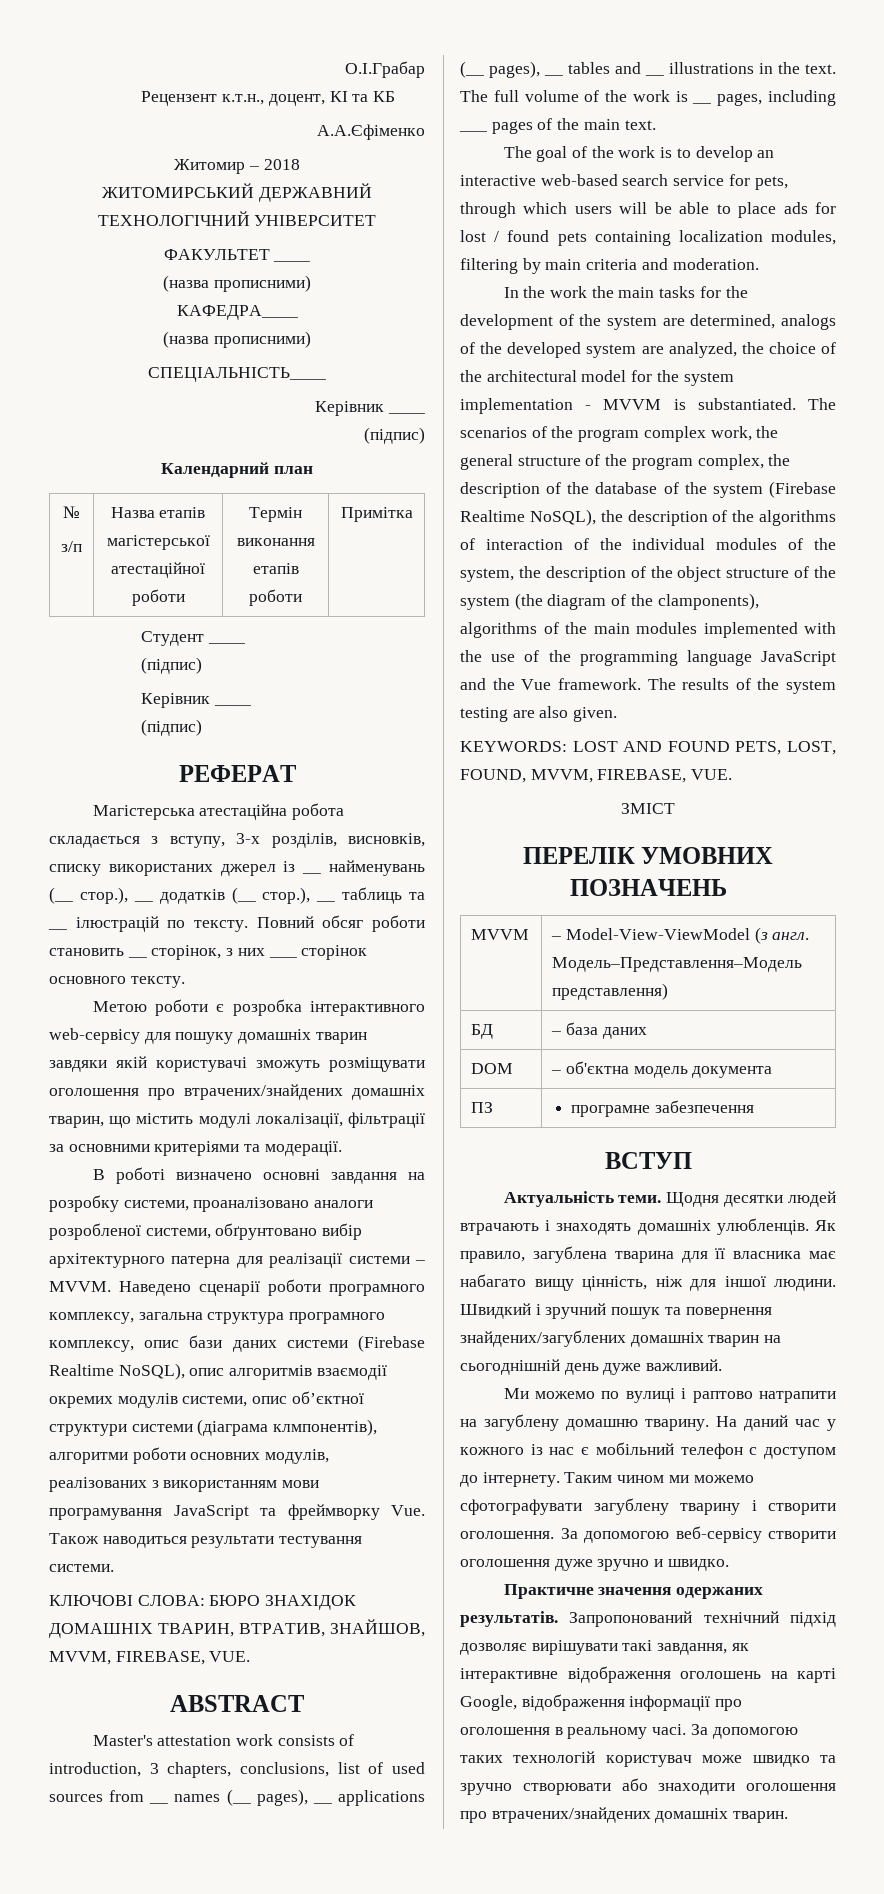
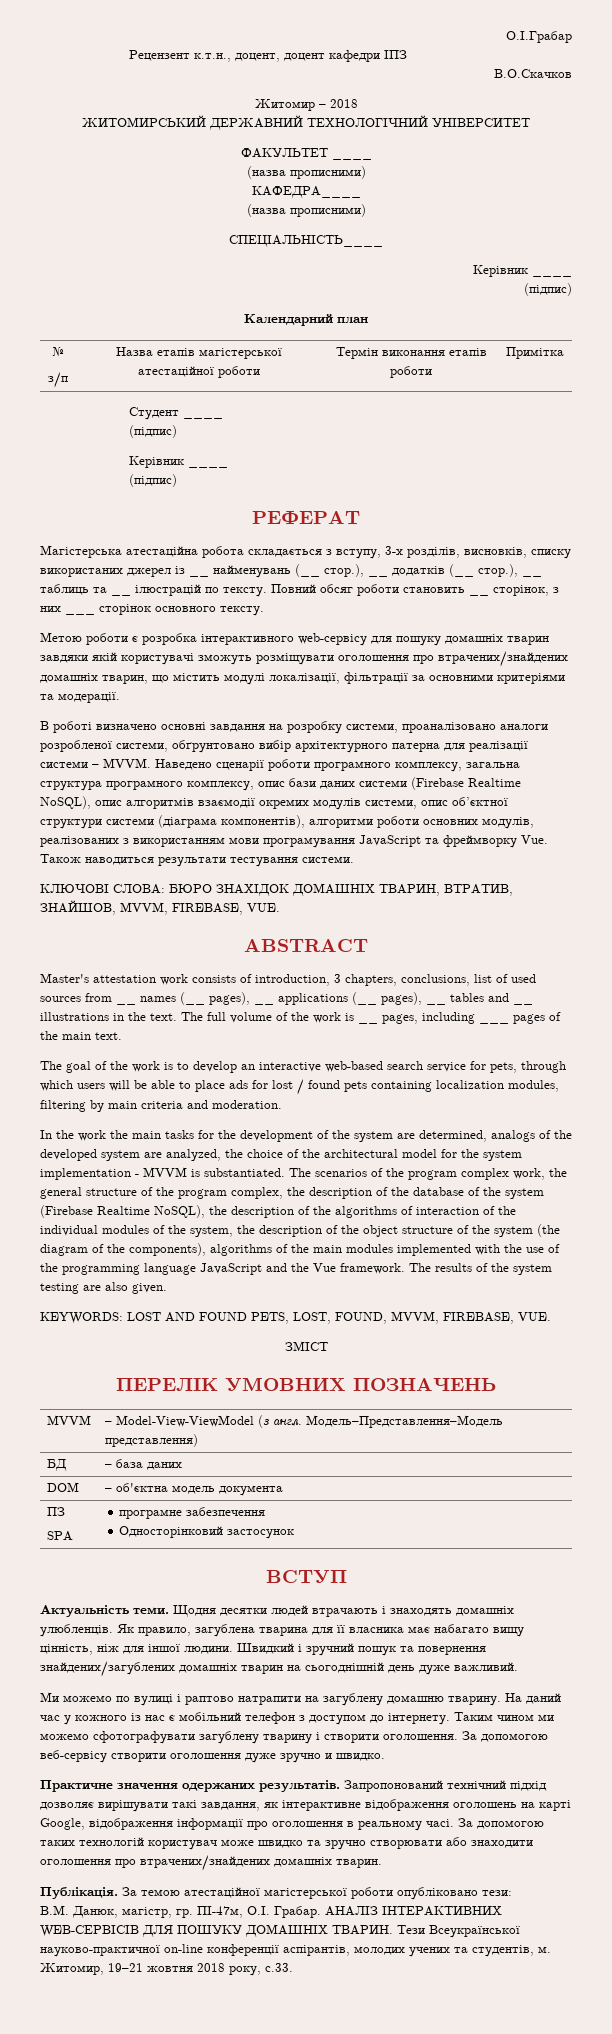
- Рецензент к.т.н., доцент, КІ та КБ
- А.А.Єфіменко
+ Рецензент к.т.н., доцент, доцент кафедри ІПЗ
+ В.О.Скачков
- Наведено сценарії роботи програмного комплексу, загальна структура програмного комплексу, опис бази даних системи (Firebase Realtime NoSQL), опис алгоритмів взаємодії окремих модулів системи, опис об’єктної структури системи (діаграма клмпонентів), алгоритми роботи основних модулів, реалізованих з використанням мови програмування JavaScript та фреймворку Vue. Також наводиться результати тестування системи.
+ Наведено сценарії роботи програмного комплексу, загальна структура програмного комплексу, опис бази даних системи (Firebase Realtime NoSQL), опис алгоритмів взаємодії окремих модулів системи, опис об’єктної структури системи (діаграма компонентів), алгоритми роботи основних модулів, реалізованих з використанням мови програмування JavaScript та фреймворку Vue. Також наводиться результати тестування системи.
- The scenarios of the program complex work, the general structure of the program complex, the description of the database of the system (Firebase Realtime NoSQL), the description of the algorithms of interaction of the individual modules of the system, the description of the object structure of the system (the diagram of the clamponents), algorithms of the main modules implemented with the use of the programming language JavaScript and the Vue framework.
+ The scenarios of the program complex work, the general structure of the program complex, the description of the database of the system (Firebase Realtime NoSQL), the description of the algorithms of interaction of the individual modules of the system, the description of the object structure of the system (the diagram of the components), algorithms of the main modules implemented with the use of the programming language JavaScript and the Vue framework.
- ПЗ | програмне забезпечення
+ ПЗ
+ SPA | програмне забезпечення
+ Односторінковий застосунок
- На даний час у кожного із нас є мобільний телефон с доступом до інтернету.
+ На даний час у кожного із нас є мобільний телефон з доступом до інтернету.
+ Публікація. За темою атестаційної магістерської роботи опубліковано тези:
+ В.М. Данюк, магістр, гр. ПІ-47м, О.І. Грабар. АНАЛІЗ ІНТЕРАКТИВНИХ WEB-СЕРВІСІВ ДЛЯ ПОШУКУ ДОМАШНІХ ТВАРИН. Тези Всеукраїнської науково-практичної on-line конференції аспірантів, молодих учених та студентів, м. Житомир, 19–21 жовтня 2018 року, с.33.

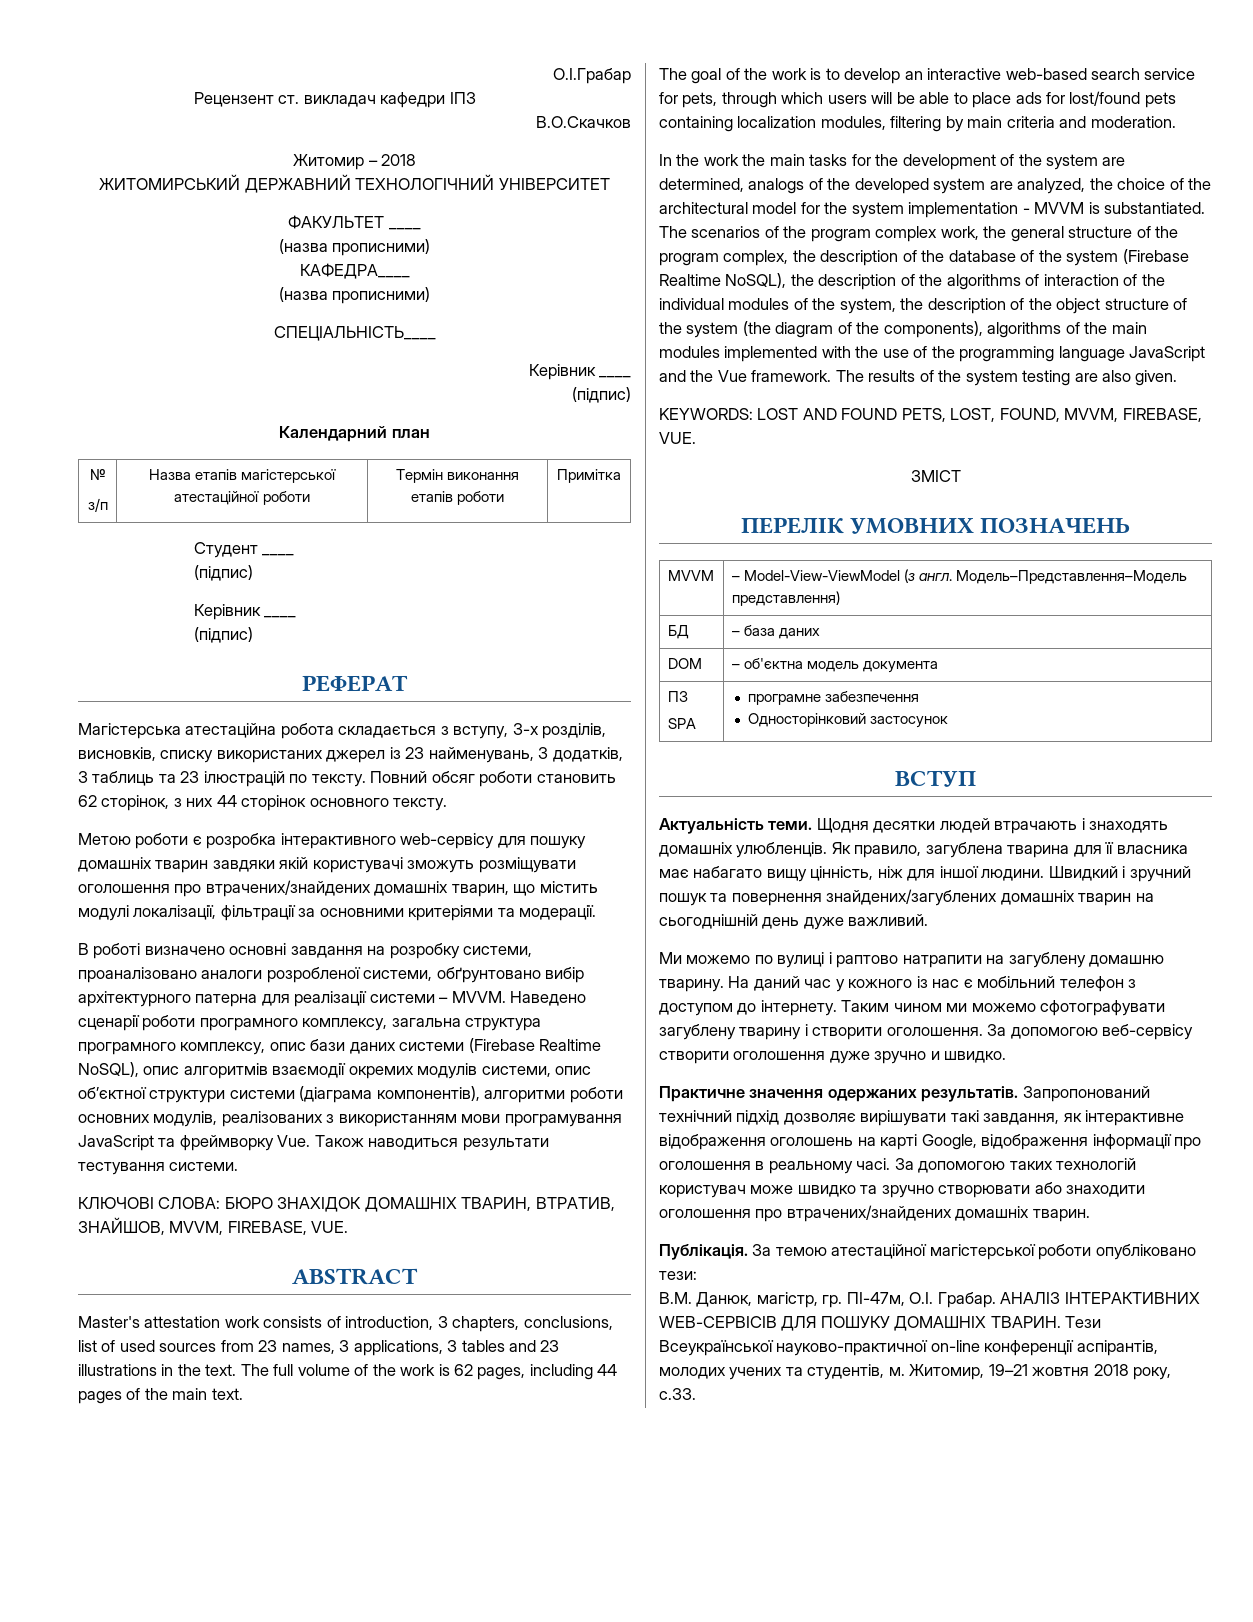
- Рецензент к.т.н., доцент, доцент кафедри ІПЗ
+ Рецензент ст. викладач кафедри ІПЗ
- Магістерська атестаційна робота складається з вступу, 3-х розділів, висновків, списку використаних джерел із __ найменувань (__ стор.), __ додатків (__ стор.), __ таблиць та __ ілюстрацій по тексту.
+ Магістерська атестаційна робота складається з вступу, 3-х розділів, висновків, списку використаних джерел із 23 найменувань, 3 додатків, 3 таблиць та 23 ілюстрацій по тексту.
- Повний обсяг роботи становить __ сторінок, з них ___ сторінок основного тексту.
+ Повний обсяг роботи становить 62 сторінок, з них 44 сторінок основного тексту.
- Master's attestation work consists of introduction, 3 chapters, conclusions, list of used sources from __ names (__ pages), __ applications (__ pages), __ tables and __ illustrations in the text.
+ Master's attestation work consists of introduction, 3 chapters, conclusions, list of used sources from 23 names, 3 applications, 3 tables and 23 illustrations in the text.
- The full volume of the work is __ pages, including ___ pages of the main text.
+ The full volume of the work is 62 pages, including 44 pages of the main text.
- The goal of the work is to develop an interactive web-based search service for pets, through which users will be able to place ads for lost / found pets containing localization modules, filtering by main criteria and moderation.
+ The goal of the work is to develop an interactive web-based search service for pets, through which users will be able to place ads for lost/found pets containing localization modules, filtering by main criteria and moderation.

